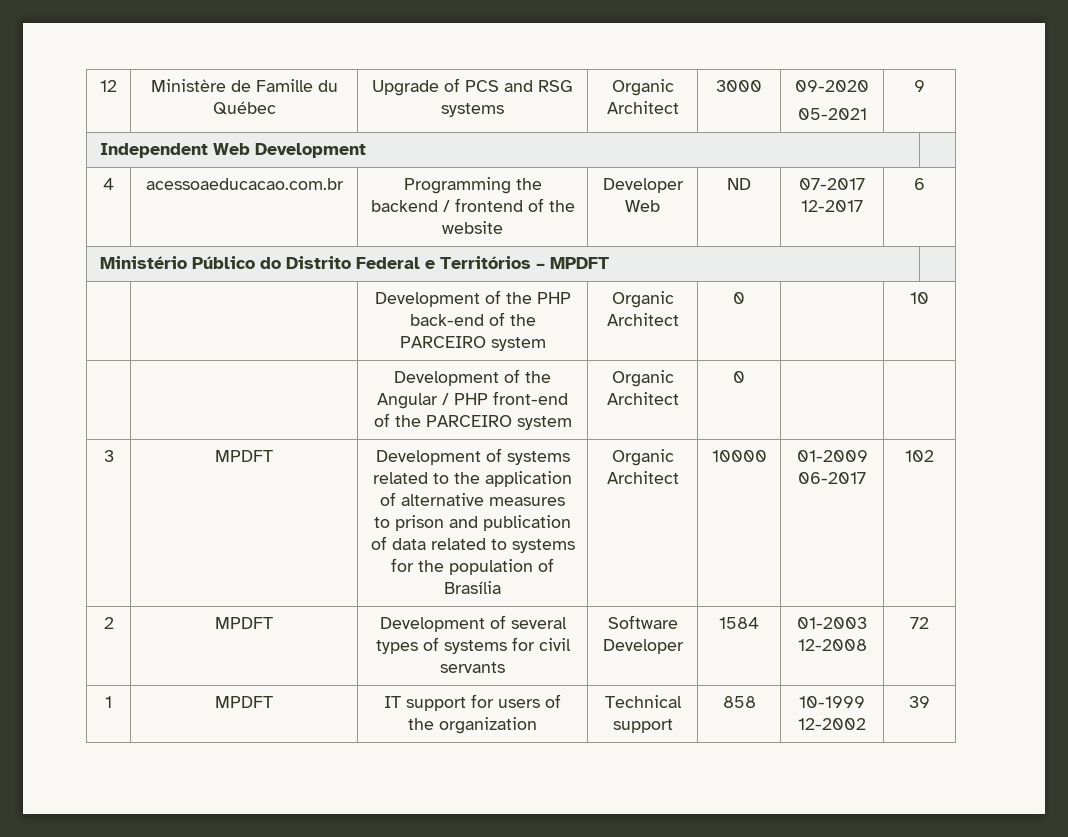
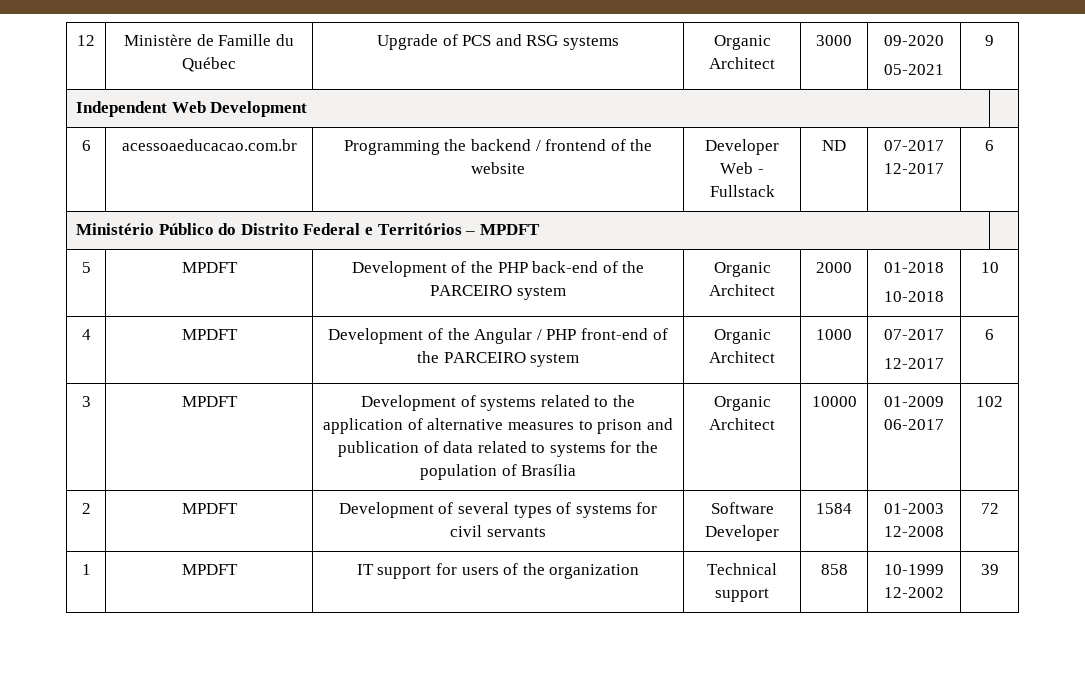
- 4 | acessoaeducacao.com.br | Programming the backend / frontend of the website | Developer Web | ND | 07-2017 12-2017 | 6
+ 6 | acessoaeducacao.com.br | Programming the backend / frontend of the website | Developer Web - Fullstack | ND | 07-2017 12-2017 | 6
- | | Development of the PHP back-end of the PARCEIRO system | Organic Architect | 0 | | 10
+ 5 | MPDFT | Development of the PHP back-end of the PARCEIRO system | Organic Architect | 2000 | 01-2018
+ 10-2018 | 10
- | | Development of the Angular / PHP front-end of the PARCEIRO system | Organic Architect | 0 | |
+ 4 | MPDFT | Development of the Angular / PHP front-end of the PARCEIRO system | Organic Architect | 1000 | 07-2017
+ 12-2017 | 6

